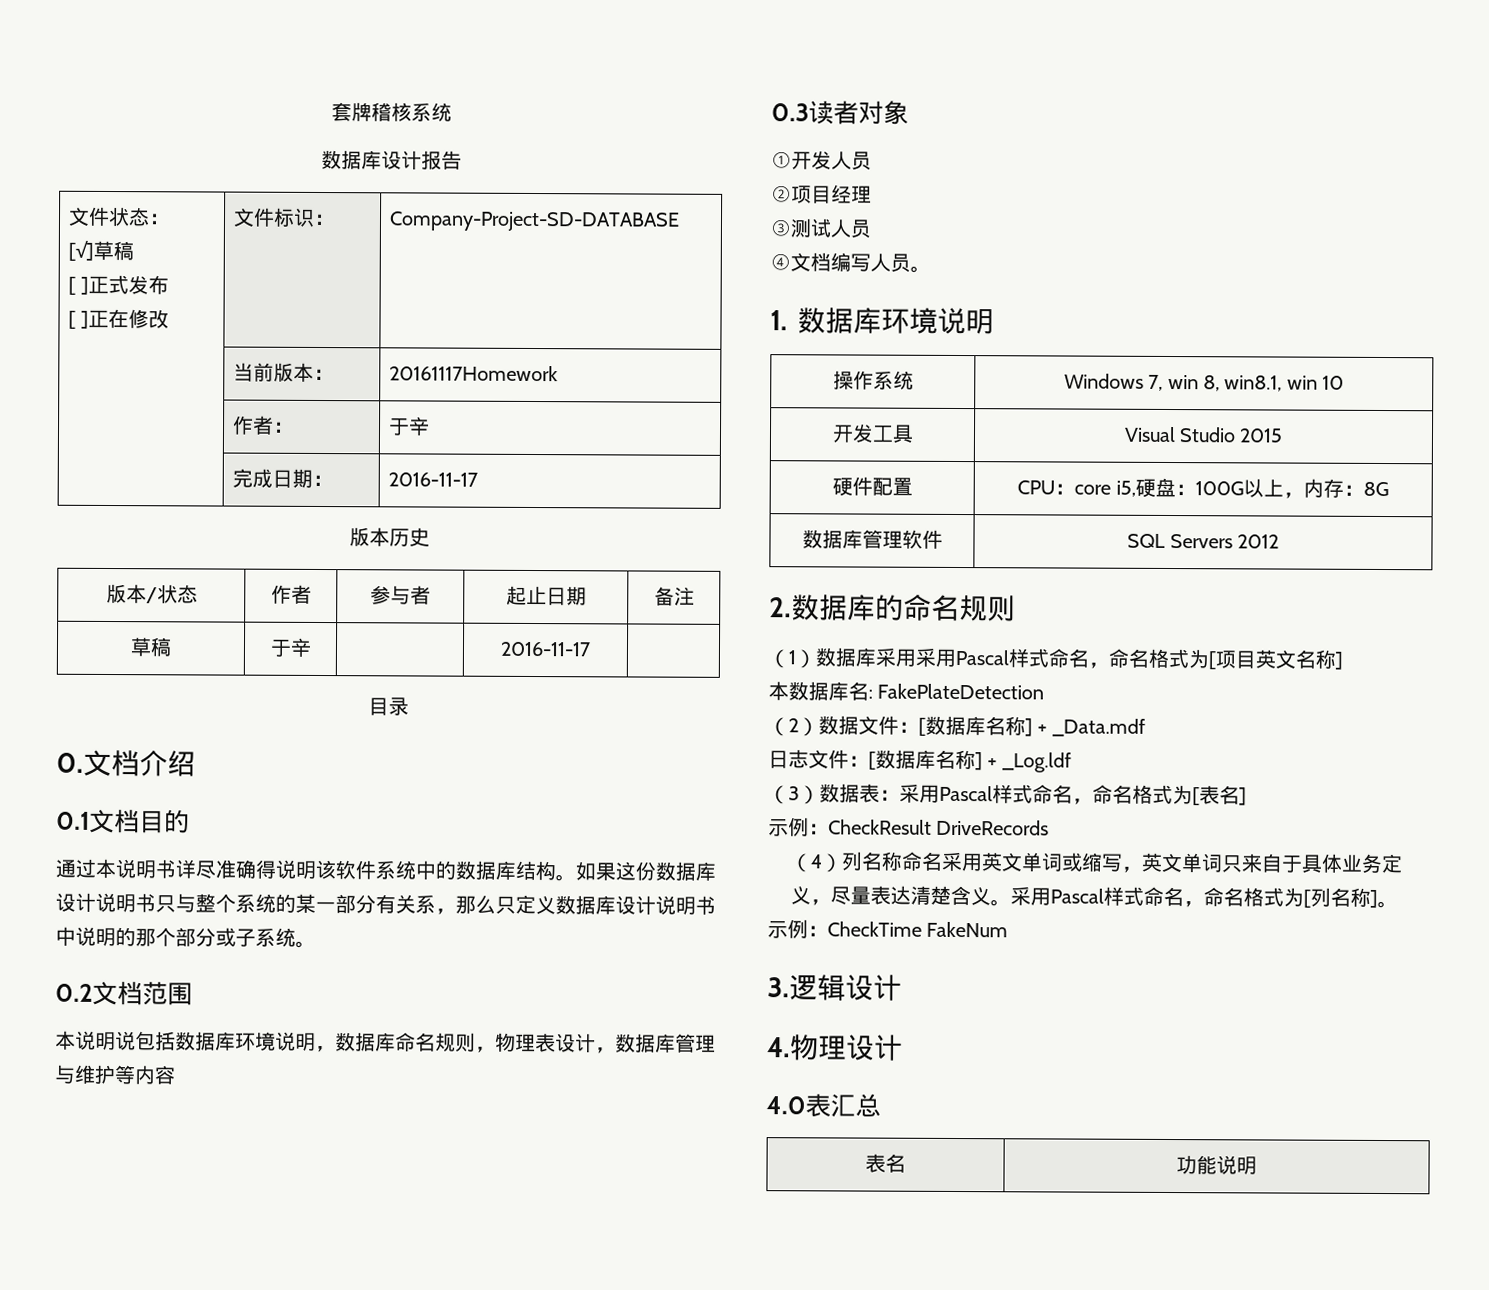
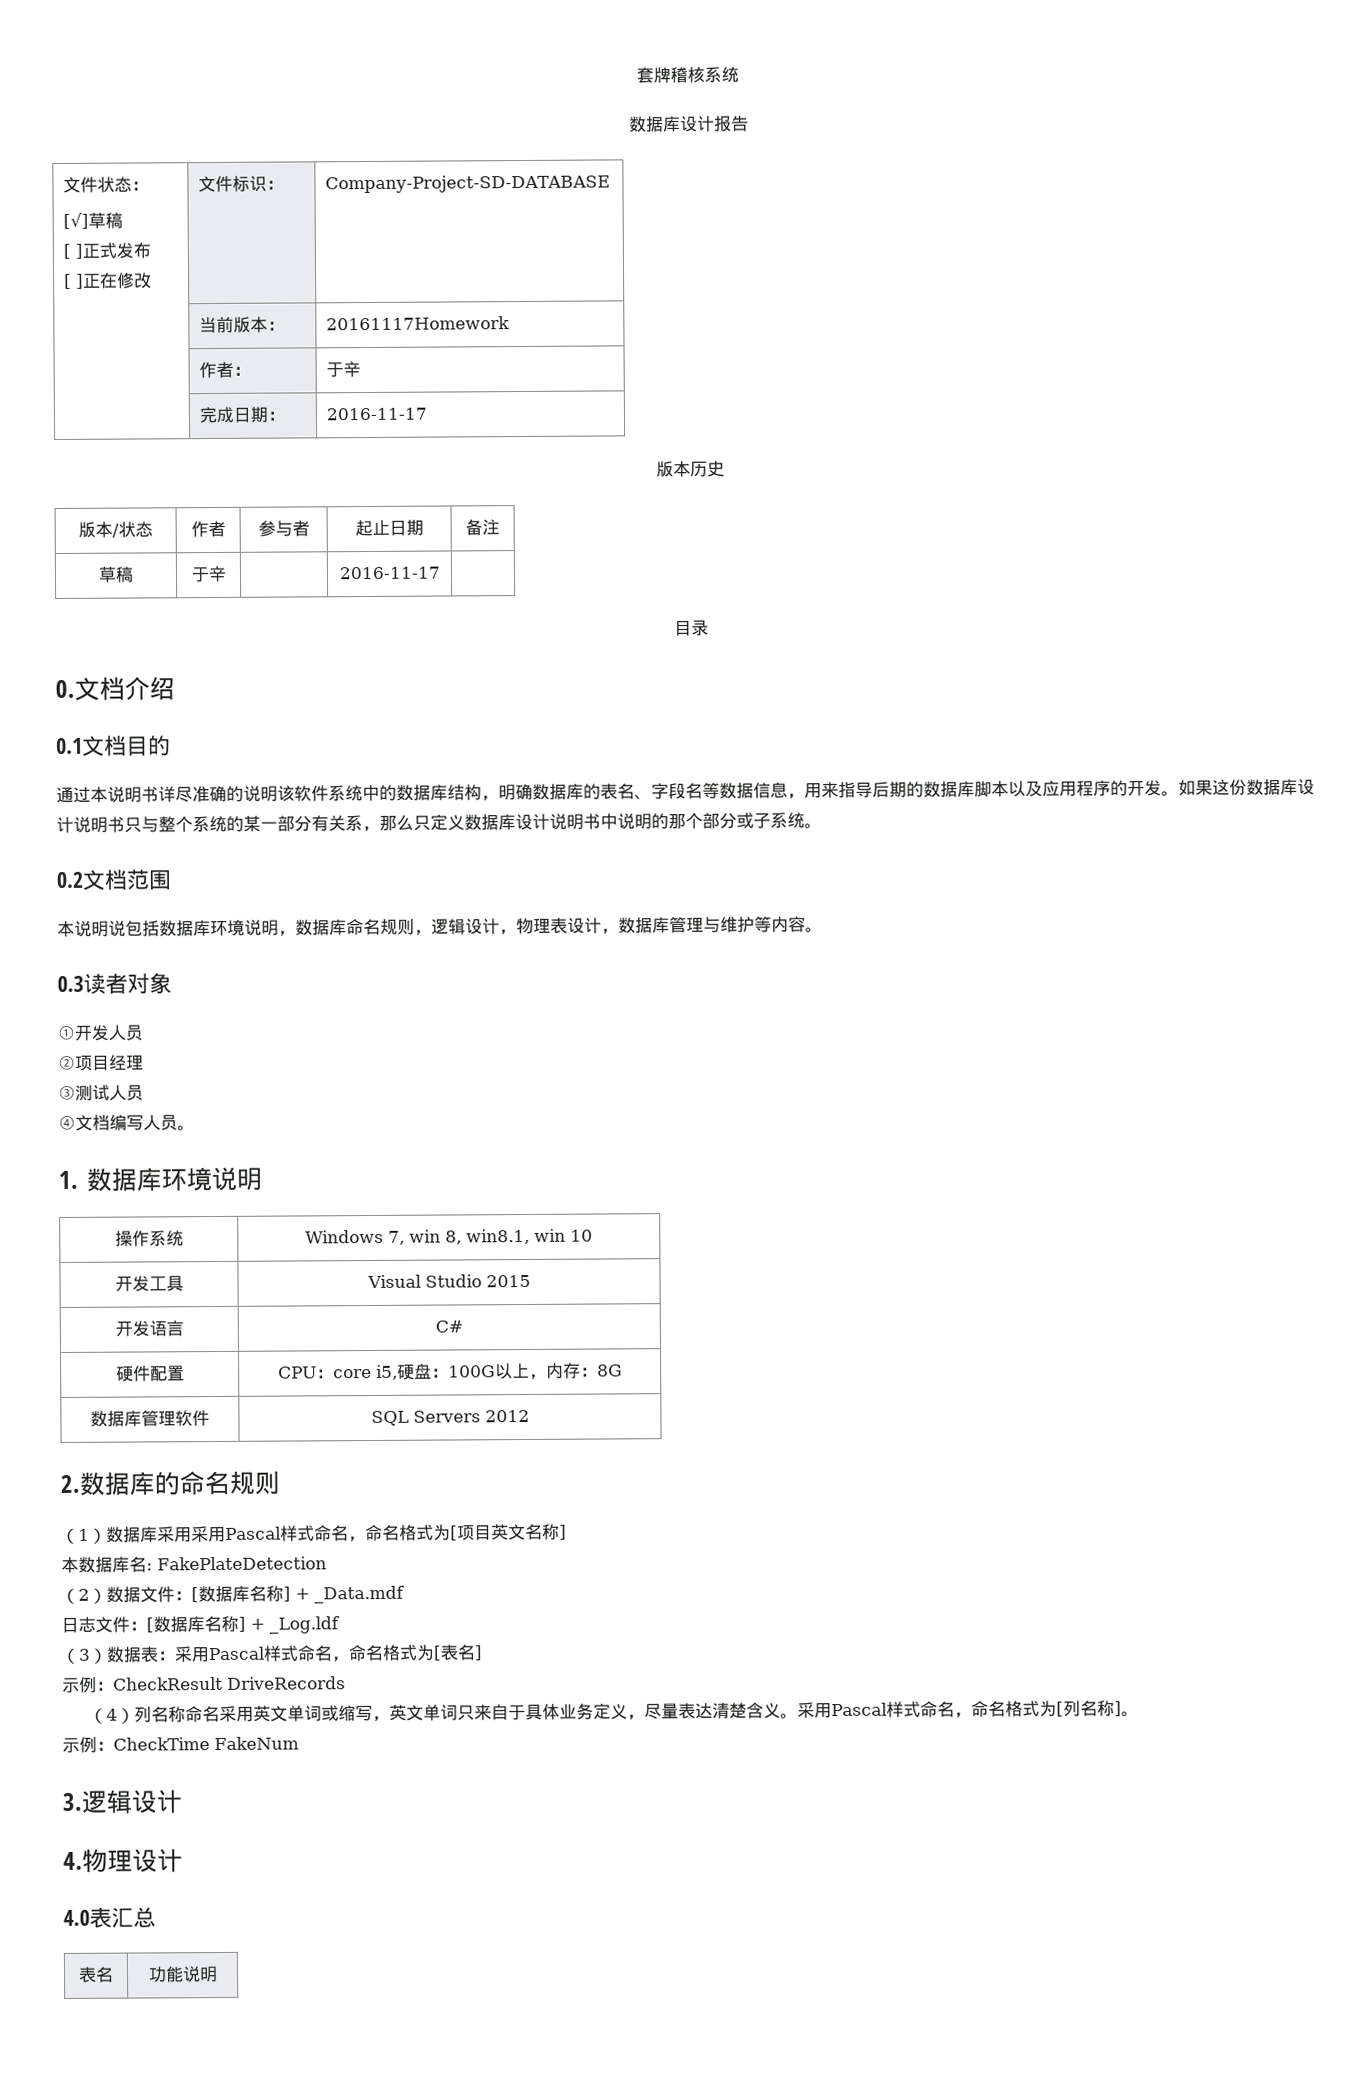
- 通过本说明书详尽准确得说明该软件系统中的数据库结构。
+ 通过本说明书详尽准确的说明该软件系统中的数据库结构，明确数据库的表名、字段名等数据信息，用来指导后期的数据库脚本以及应用程序的开发。
- 本说明说包括数据库环境说明，数据库命名规则，物理表设计，数据库管理与维护等内容
+ 本说明说包括数据库环境说明，数据库命名规则，逻辑设计，物理表设计，数据库管理与维护等内容。
+ 开发语言 | C#

